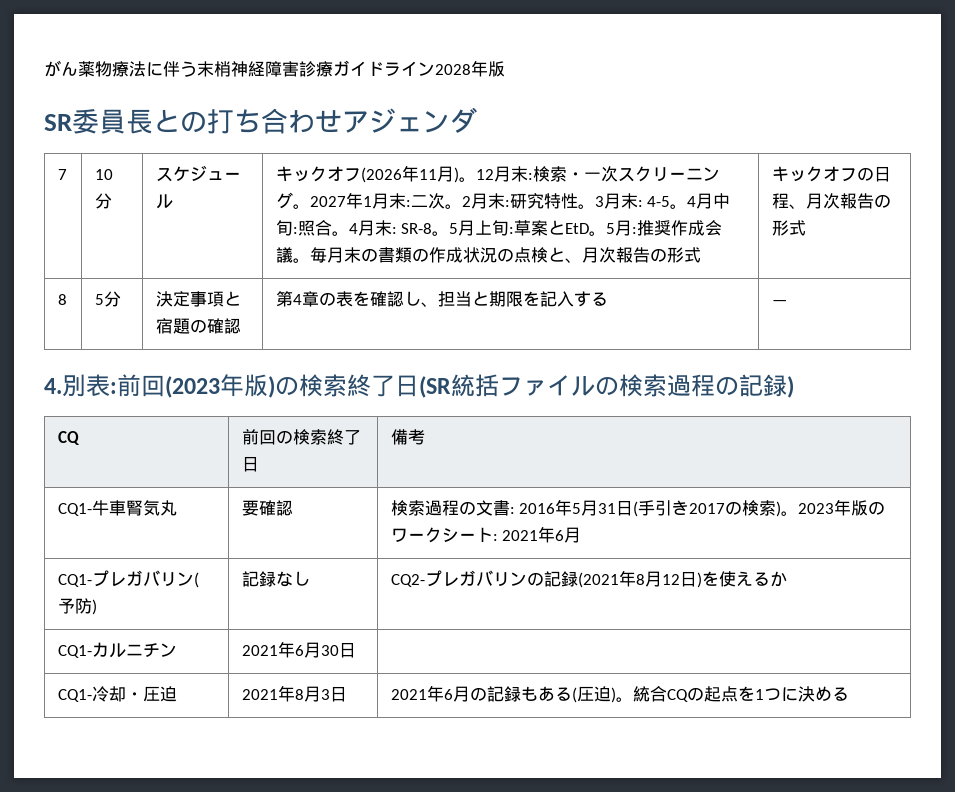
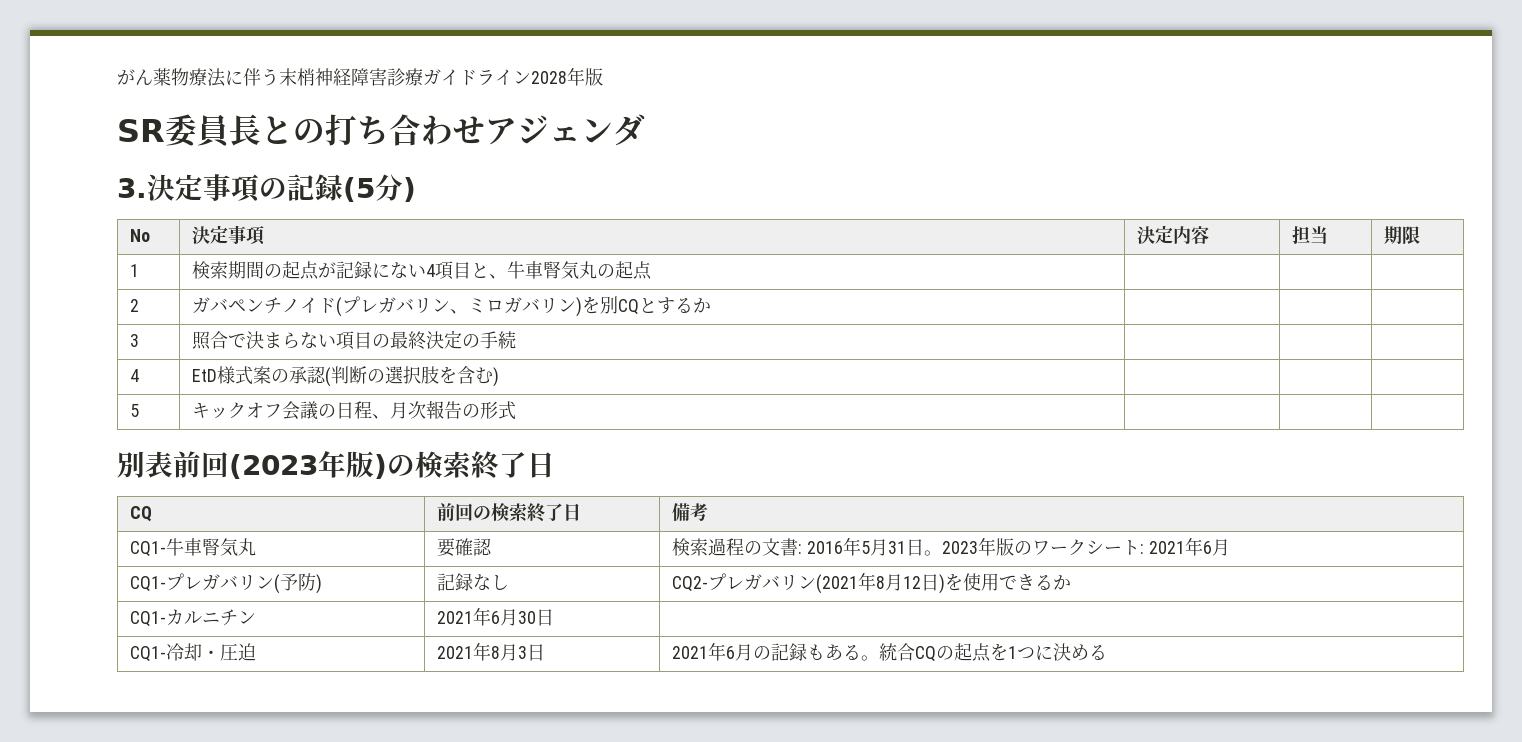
- 7 | 10分 | スケジュール | キックオフ(2026年11月)。12月末:検索・一次スクリーニング。2027年1月末:二次。2月末:研究特性。3月末: 4-5。4月中旬:照合。4月末: SR-8。5月上旬:草案とEtD。5月:推奨作成会議。毎月末の書類の作成状況の点検と、月次報告の形式 | キックオフの日程、月次報告の形式
- 8 | 5分 | 決定事項と宿題の確認 | 第4章の表を確認し、担当と期限を記入する | —
- 4.別表:前回(2023年版)の検索終了日(SR統括ファイルの検索過程の記録)
+ 3.決定事項の記録(5分)
+ No | 決定事項 | 決定内容 | 担当 | 期限
+ 1 | 検索期間の起点が記録にない4項目と、牛車腎気丸の起点 | | |
+ 2 | ガバペンチノイド(プレガバリン、ミロガバリン)を別CQとするか | | |
+ 3 | 照合で決まらない項目の最終決定の手続 | | |
+ 4 | EtD様式案の承認(判断の選択肢を含む) | | |
+ 5 | キックオフ会議の日程、月次報告の形式 | | |
+ 別表前回(2023年版)の検索終了日
- CQ1-牛車腎気丸 | 要確認 | 検索過程の文書: 2016年5月31日(手引き2017の検索)。2023年版のワークシート: 2021年6月
+ CQ1-牛車腎気丸 | 要確認 | 検索過程の文書: 2016年5月31日。2023年版のワークシート: 2021年6月
- CQ1-プレガバリン(予防) | 記録なし | CQ2-プレガバリンの記録(2021年8月12日)を使えるか
+ CQ1-プレガバリン(予防) | 記録なし | CQ2-プレガバリン(2021年8月12日)を使用できるか
- CQ1-冷却・圧迫 | 2021年8月3日 | 2021年6月の記録もある(圧迫)。統合CQの起点を1つに決める
+ CQ1-冷却・圧迫 | 2021年8月3日 | 2021年6月の記録もある。統合CQの起点を1つに決める

